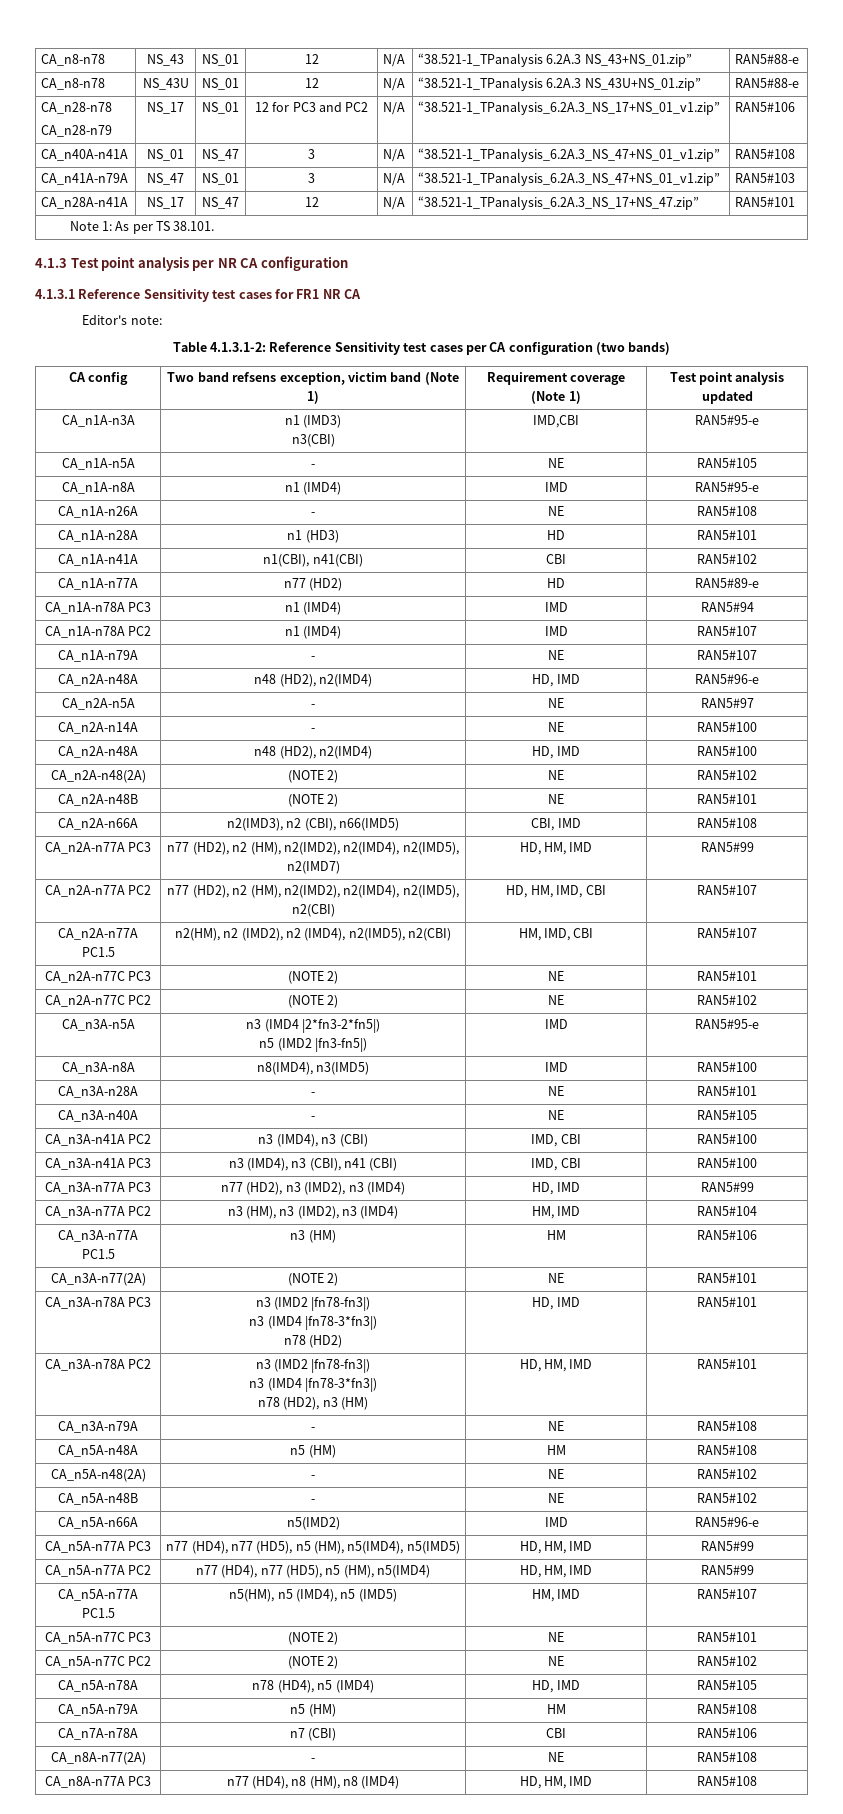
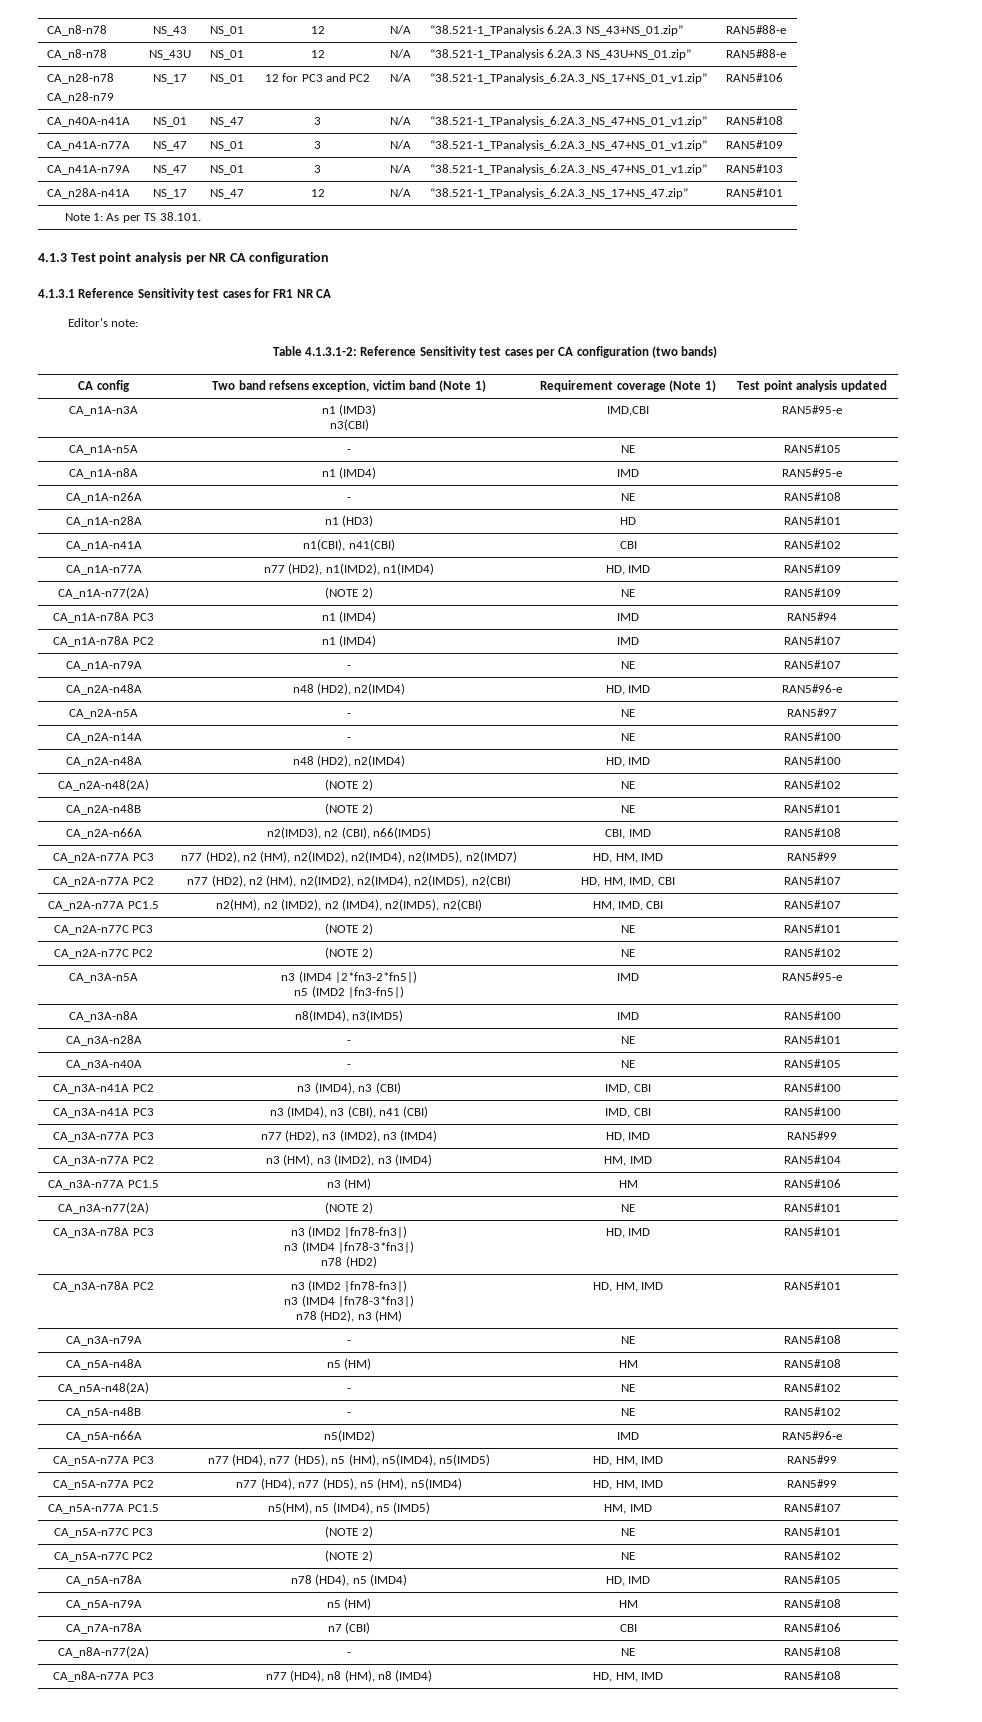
+ CA_n41A-n77A | NS_47 | NS_01 | 3 | N/A | “38.521-1_TPanalysis_6.2A.3_NS_47+NS_01_v1.zip” | RAN5#109
- CA_n1A-n77A | n77 (HD2) | HD | RAN5#89-e
+ CA_n1A-n77A | n77 (HD2), n1(IMD2), n1(IMD4) | HD, IMD | RAN5#109
+ CA_n1A-n77(2A) | (NOTE 2) | NE | RAN5#109

